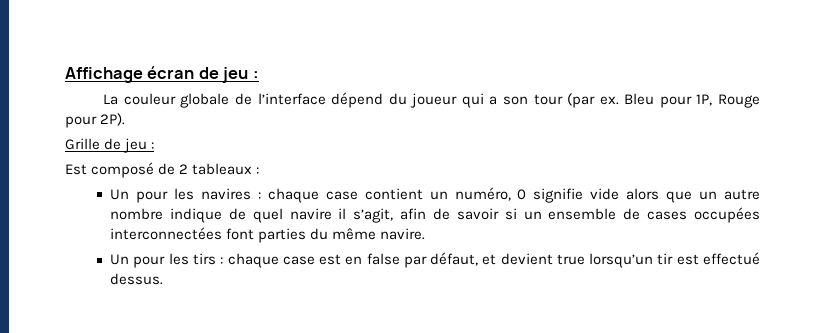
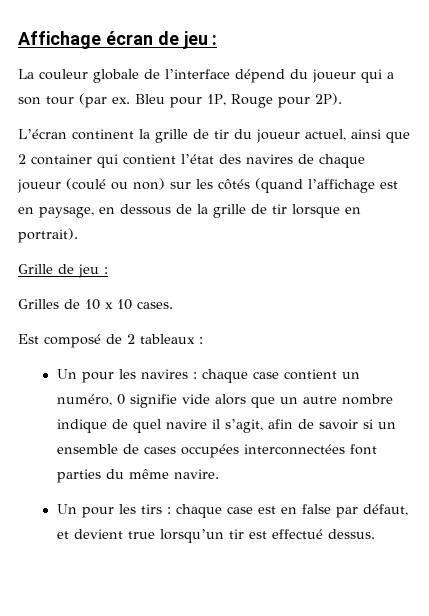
+ L’écran continent la grille de tir du joueur actuel, ainsi que 2 container qui contient l’état des navires de chaque joueur (coulé ou non) sur les côtés (quand l’affichage est en paysage, en dessous de la grille de tir lorsque en portrait).
  Grille de jeu :
+ Grilles de 10 x 10 cases.

